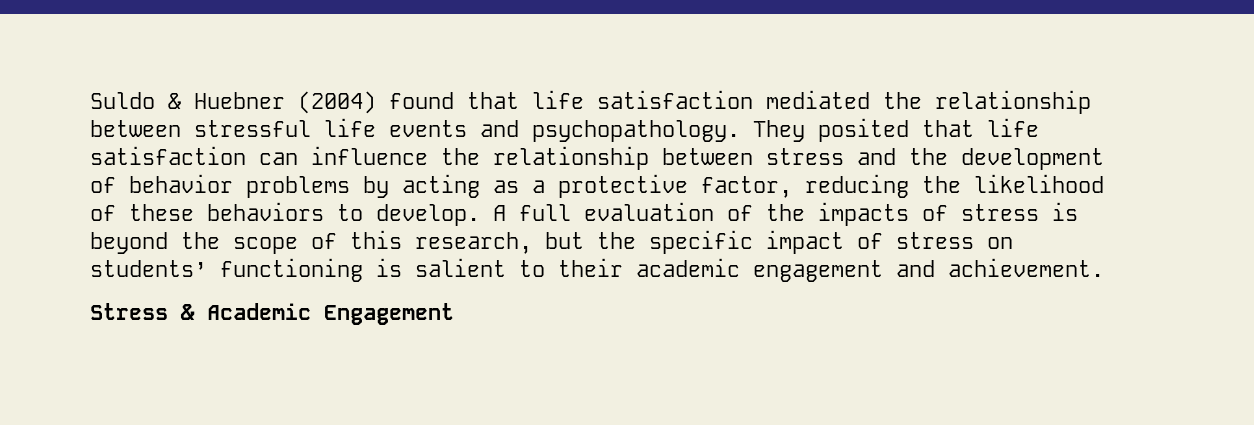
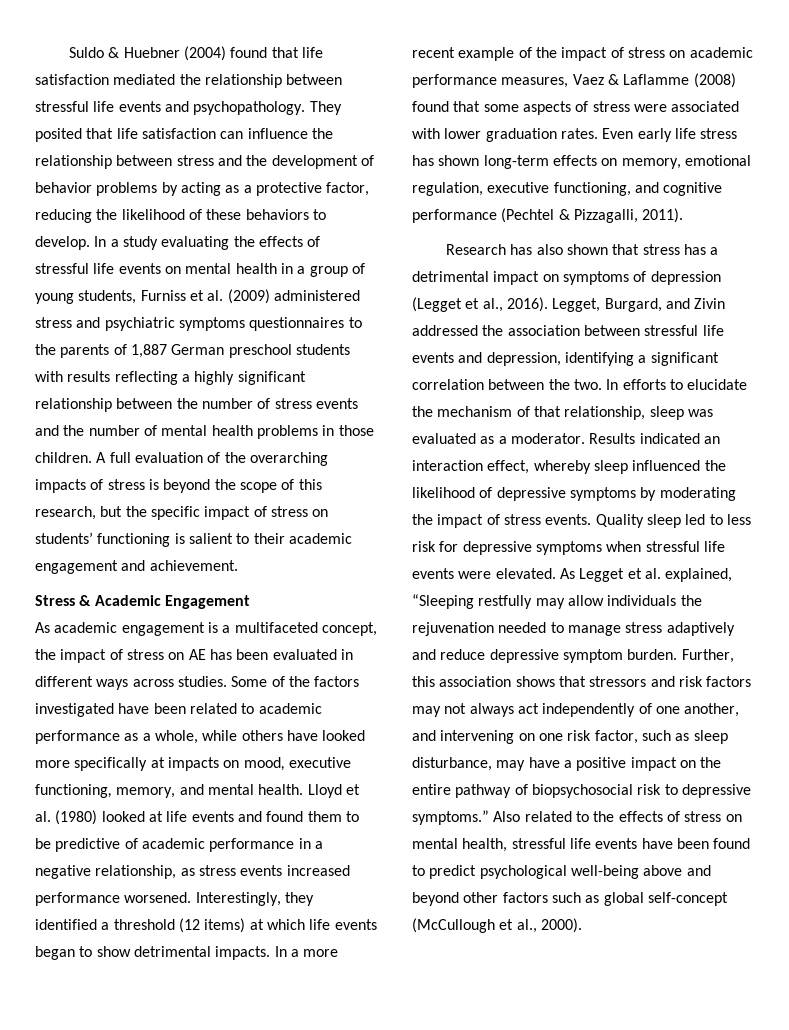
+ In a study evaluating the effects of stressful life events on mental health in a group of young students, Furniss et al. (2009) administered stress and psychiatric symptoms questionnaires to the parents of 1,887 German preschool students with results reflecting a highly significant relationship between the number of stress events and the number of mental health problems in those children.
- A full evaluation of the impacts of stress is beyond the scope of this research, but the specific impact of stress on students’ functioning is salient to their academic engagement and achievement.
+ A full evaluation of the overarching impacts of stress is beyond the scope of this research, but the specific impact of stress on students’ functioning is salient to their academic engagement and achievement.
+ As academic engagement is a multifaceted concept, the impact of stress on AE has been evaluated in different ways across studies. Some of the factors investigated have been related to academic performance as a whole, while others have looked more specifically at impacts on mood, executive functioning, memory, and mental health. Lloyd et al. (1980) looked at life events and found them to be predictive of academic performance in a negative relationship, as stress events increased performance worsened. Interestingly, they identified a threshold (12 items) at which life events began to show detrimental impacts. In a more recent example of the impact of stress on academic performance measures, Vaez & Laflamme (2008) found that some aspects of stress were associated with lower graduation rates. Even early life stress has shown long-term effects on memory, emotional regulation, executive functioning, and cognitive performance (Pechtel & Pizzagalli, 2011).
+ Research has also shown that stress has a detrimental impact on symptoms of depression (Legget et al., 2016). Legget, Burgard, and Zivin addressed the association between stressful life events and depression, identifying a significant correlation between the two. In efforts to elucidate the mechanism of that relationship, sleep was evaluated as a moderator. Results indicated an interaction effect, whereby sleep influenced the likelihood of depressive symptoms by moderating the impact of stress events. Quality sleep led to less risk for depressive symptoms when stressful life events were elevated. As Legget et al. explained, “Sleeping restfully may allow individuals the rejuvenation needed to manage stress adaptively and reduce depressive symptom burden. Further, this association shows that stressors and risk factors may not always act independently of one another, and intervening on one risk factor, such as sleep disturbance, may have a positive impact on the entire pathway of biopsychosocial risk to depressive symptoms.” Also related to the effects of stress on mental health, stressful life events have been found to predict psychological well-being above and beyond other factors such as global self-concept (McCullough et al., 2000).

